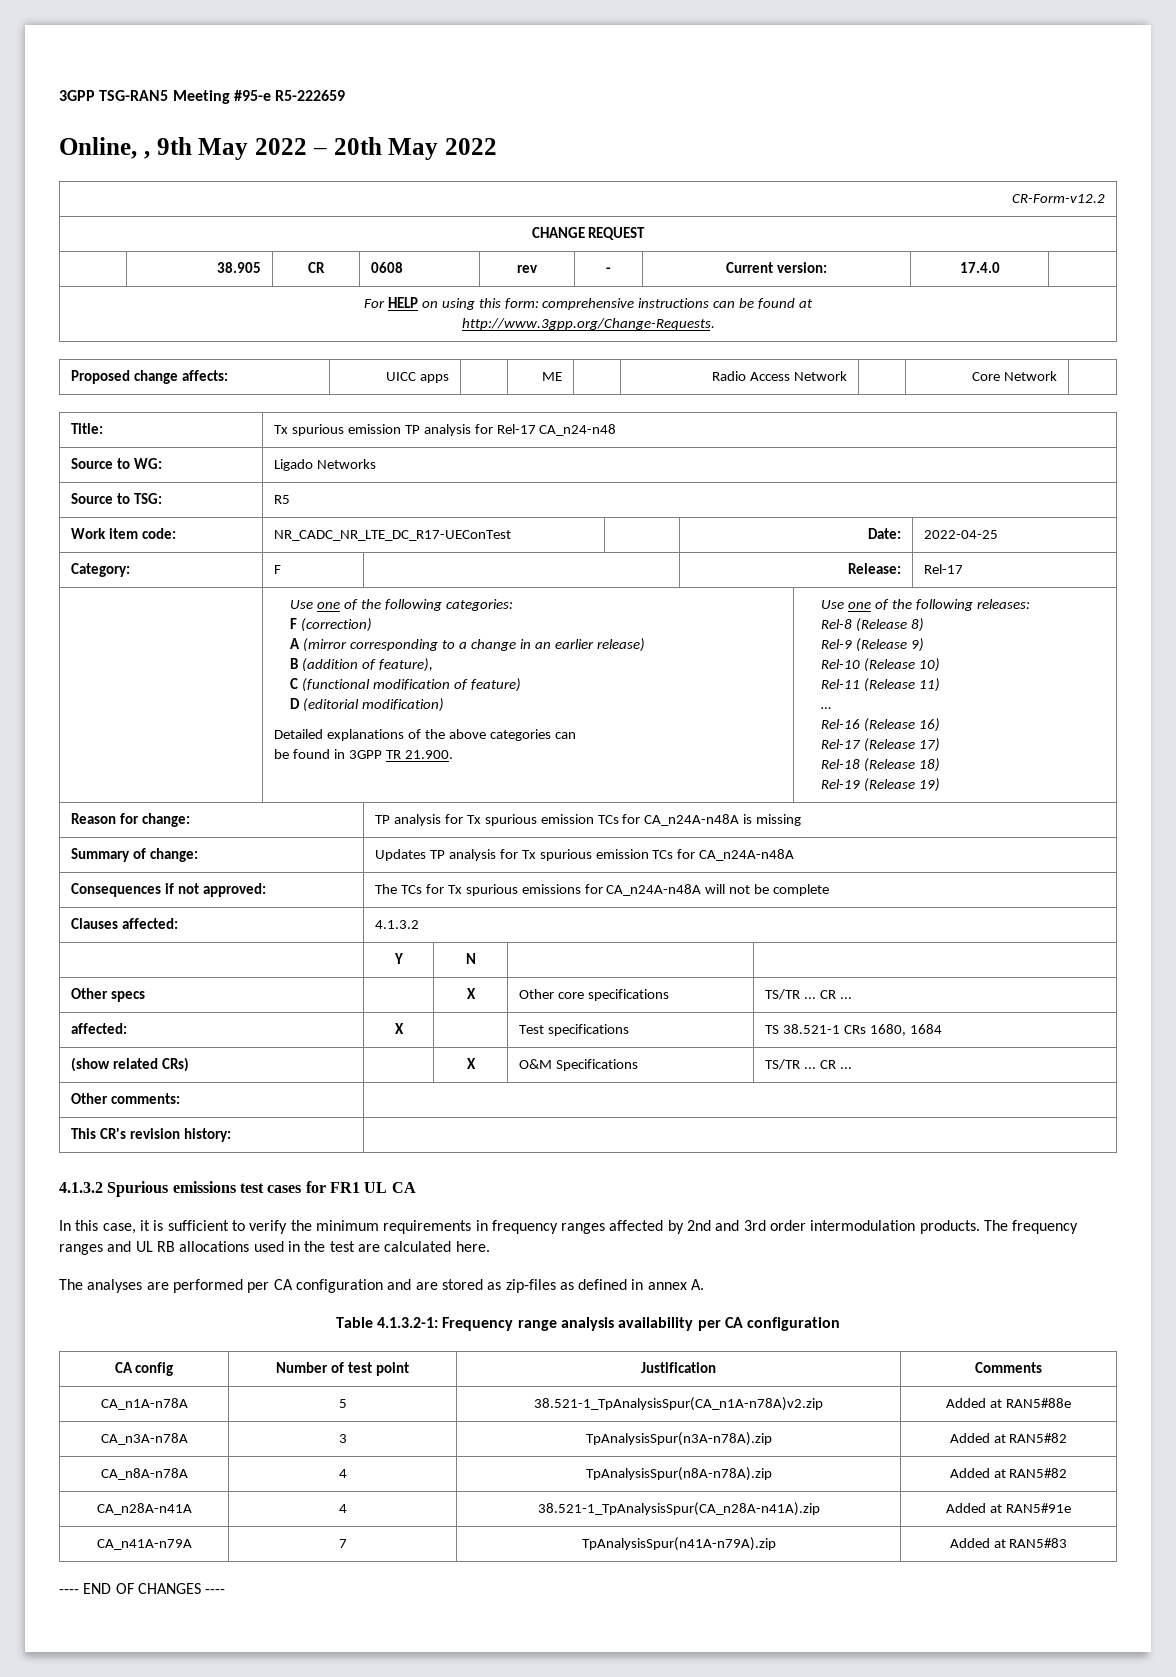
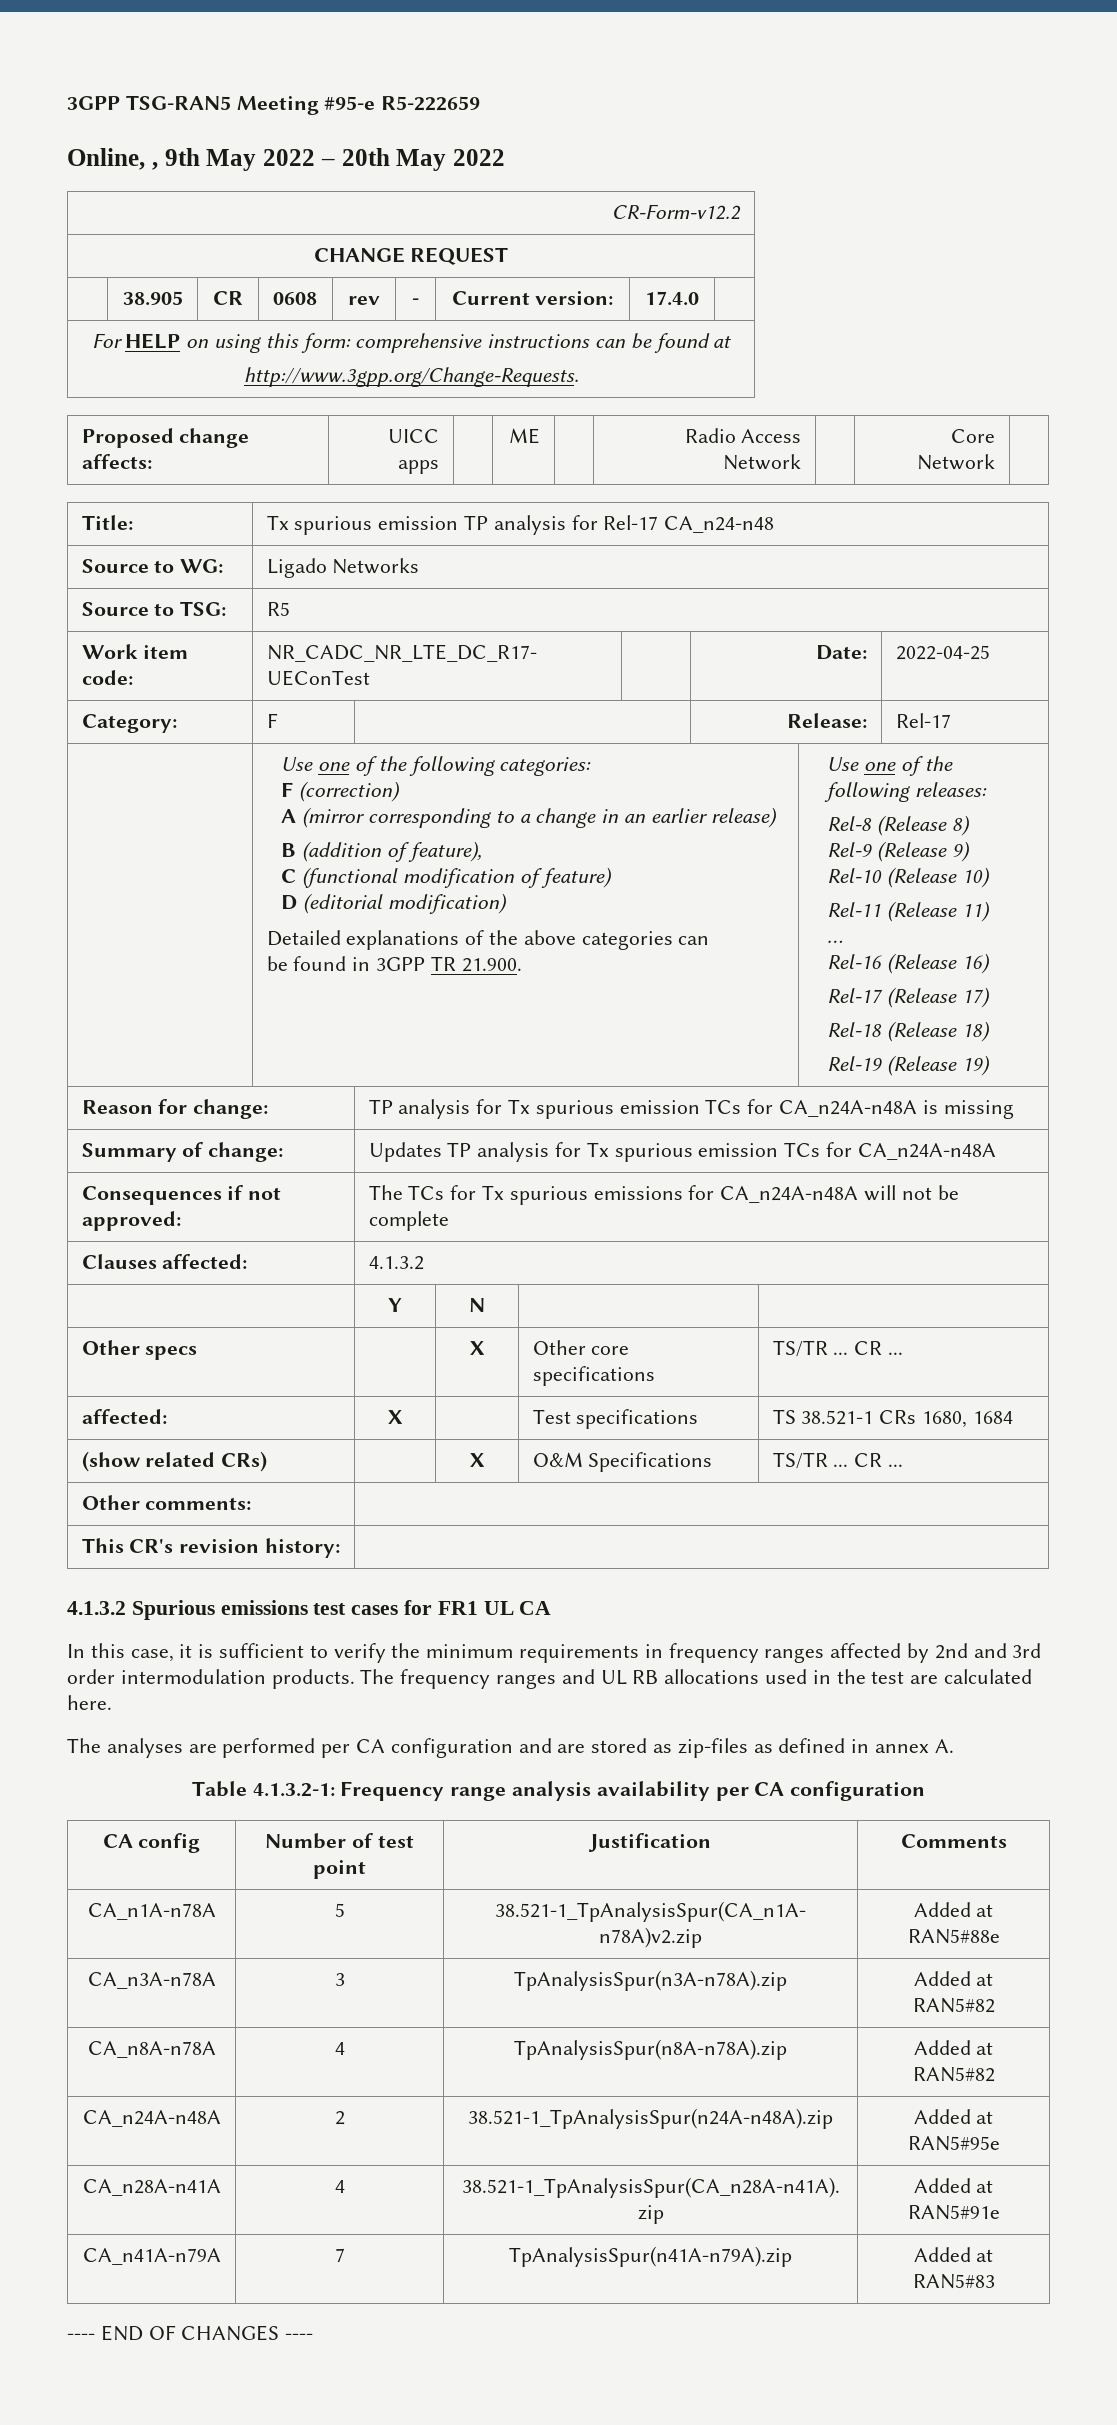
+ CA_n24A-n48A | 2 | 38.521-1_TpAnalysisSpur(n24A-n48A).zip | Added at RAN5#95e

